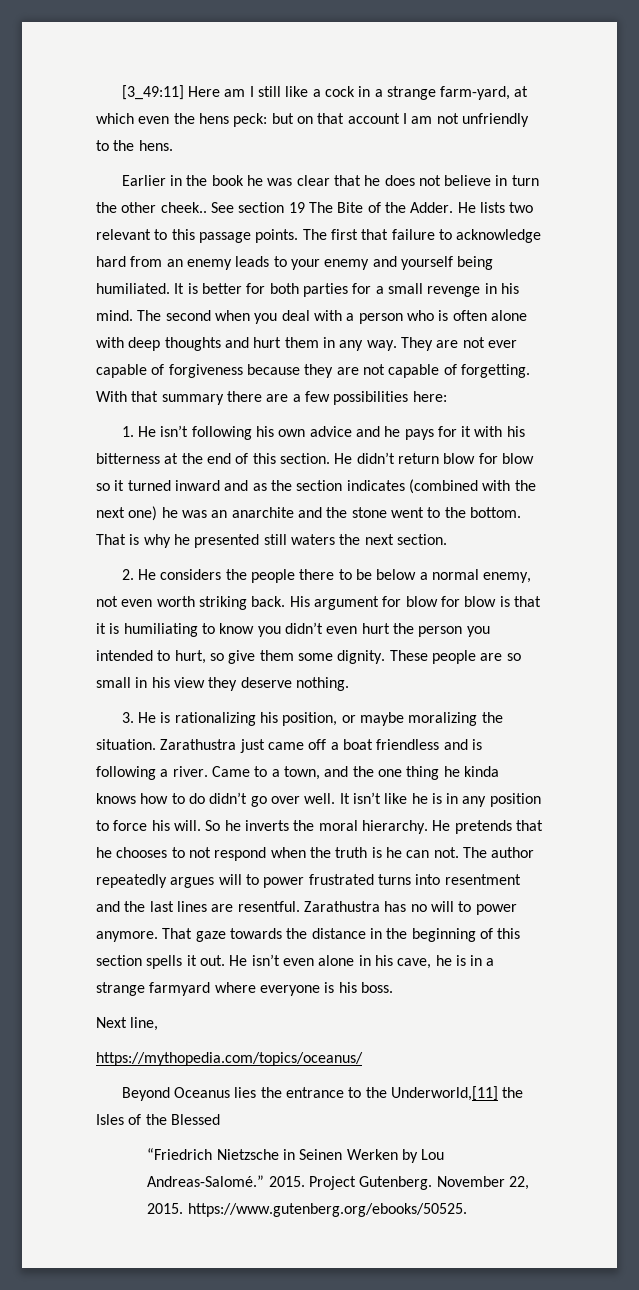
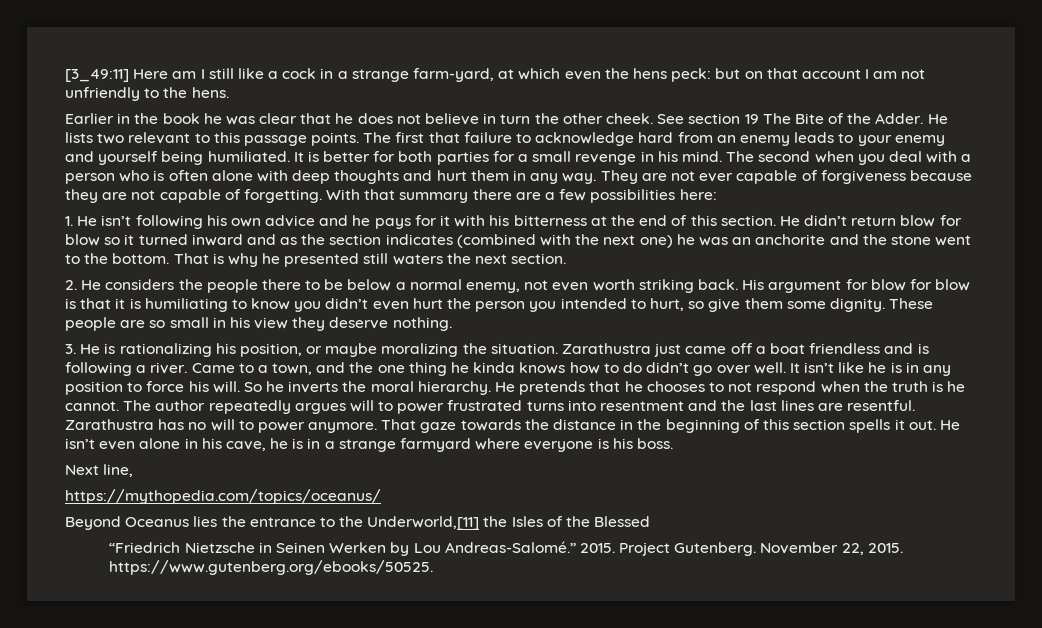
- Earlier in the book he was clear that he does not believe in turn the other cheek..
+ Earlier in the book he was clear that he does not believe in turn the other cheek.
- He didn’t return blow for blow so it turned inward and as the section indicates (combined with the next one) he was an anarchite and the stone went to the bottom.
+ He didn’t return blow for blow so it turned inward and as the section indicates (combined with the next one) he was an anchorite and the stone went to the bottom.
- He pretends that he chooses to not respond when the truth is he can not.
+ He pretends that he chooses to not respond when the truth is he cannot.

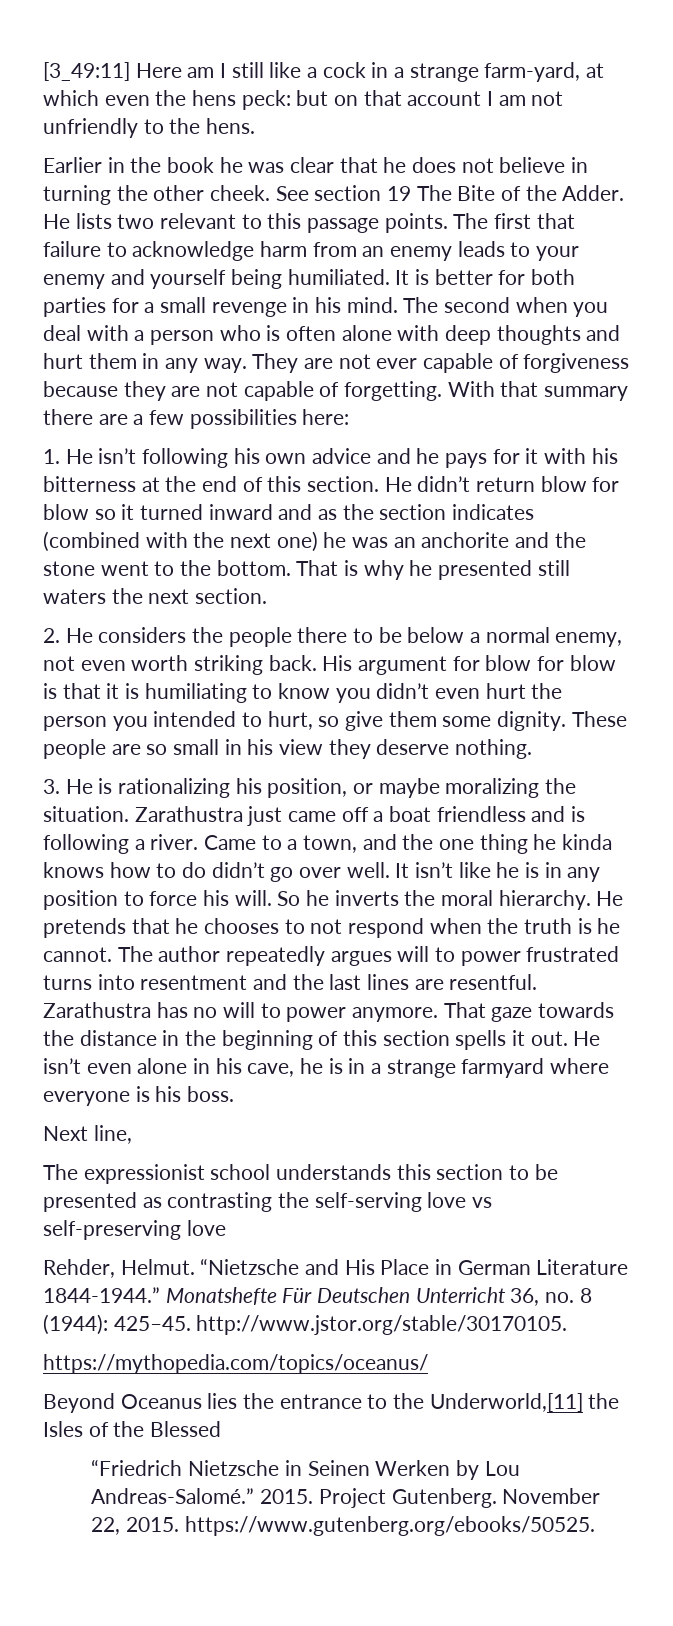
- Earlier in the book he was clear that he does not believe in turn the other cheek.
+ Earlier in the book he was clear that he does not believe in turning the other cheek.
- The first that failure to acknowledge hard from an enemy leads to your enemy and yourself being humiliated.
+ The first that failure to acknowledge harm from an enemy leads to your enemy and yourself being humiliated.
+ The expressionist school understands this section to be presented as contrasting the self-serving love vs self-preserving love
+ Rehder, Helmut. “Nietzsche and His Place in German Literature 1844-1944.” Monatshefte Für Deutschen Unterricht 36, no. 8 (1944): 425–45. http://www.jstor.org/stable/30170105.

